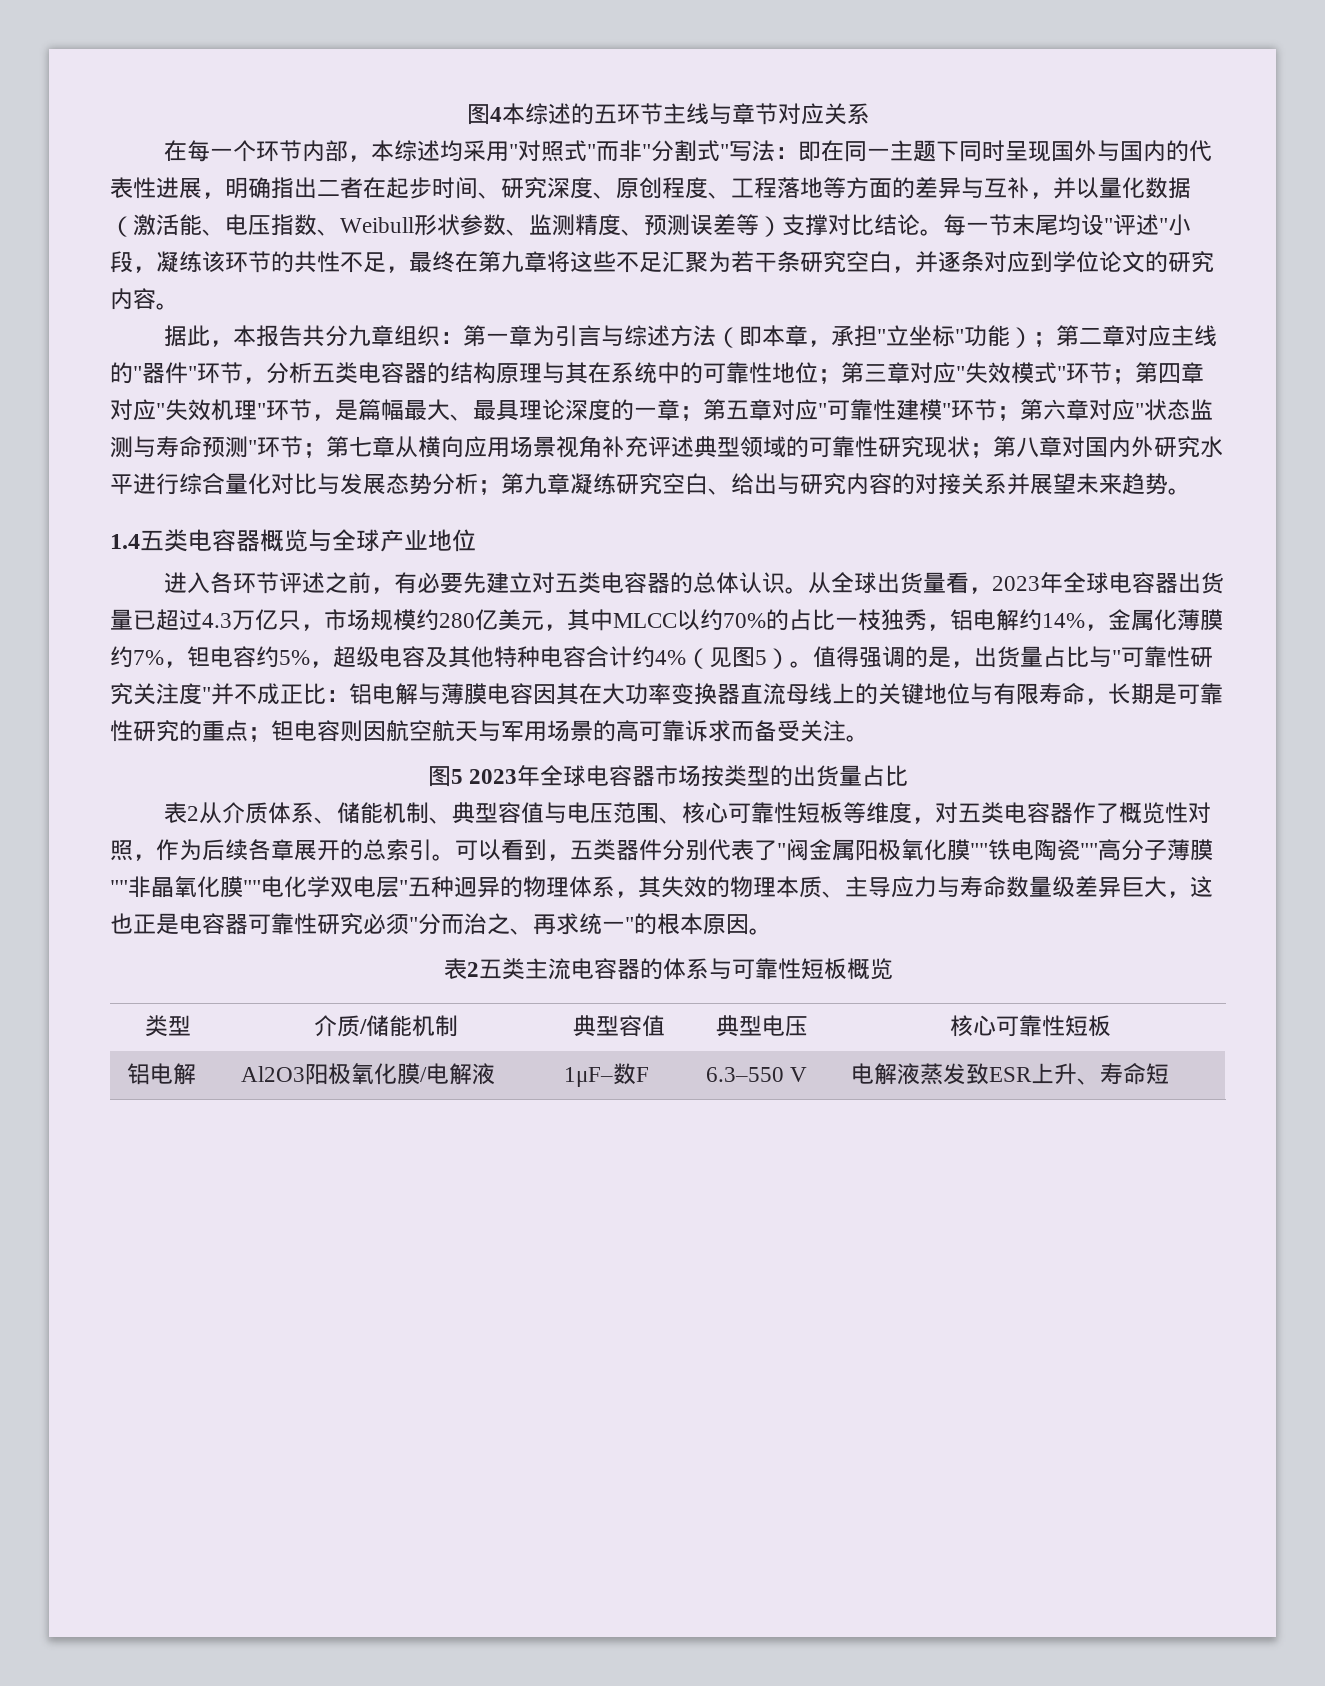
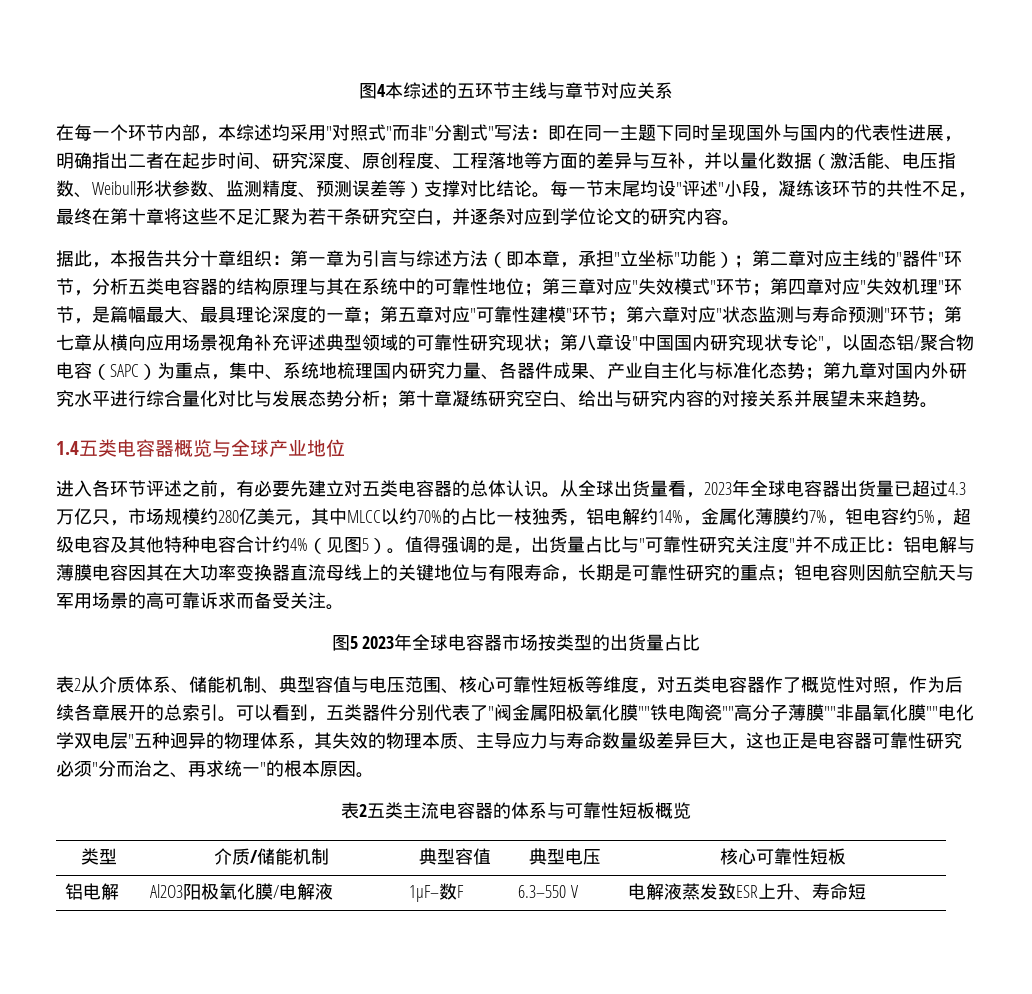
- 每一节末尾均设"评述"小段，凝练该环节的共性不足，最终在第九章将这些不足汇聚为若干条研究空白，并逐条对应到学位论文的研究内容。
+ 每一节末尾均设"评述"小段，凝练该环节的共性不足，最终在第十章将这些不足汇聚为若干条研究空白，并逐条对应到学位论文的研究内容。
- 据此，本报告共分九章组织：
+ 据此，本报告共分十章组织：
- 第八章对国内外研究水平进行综合量化对比与发展态势分析；
+ 第八章设"中国国内研究现状专论"，以固态铝/聚合物电容（SAPC）为重点，集中、系统地梳理国内研究力量、各器件成果、产业自主化与标准化态势；第九章对国内外研究水平进行综合量化对比与发展态势分析；
- 第九章凝练研究空白、给出与研究内容的对接关系并展望未来趋势。
+ 第十章凝练研究空白、给出与研究内容的对接关系并展望未来趋势。

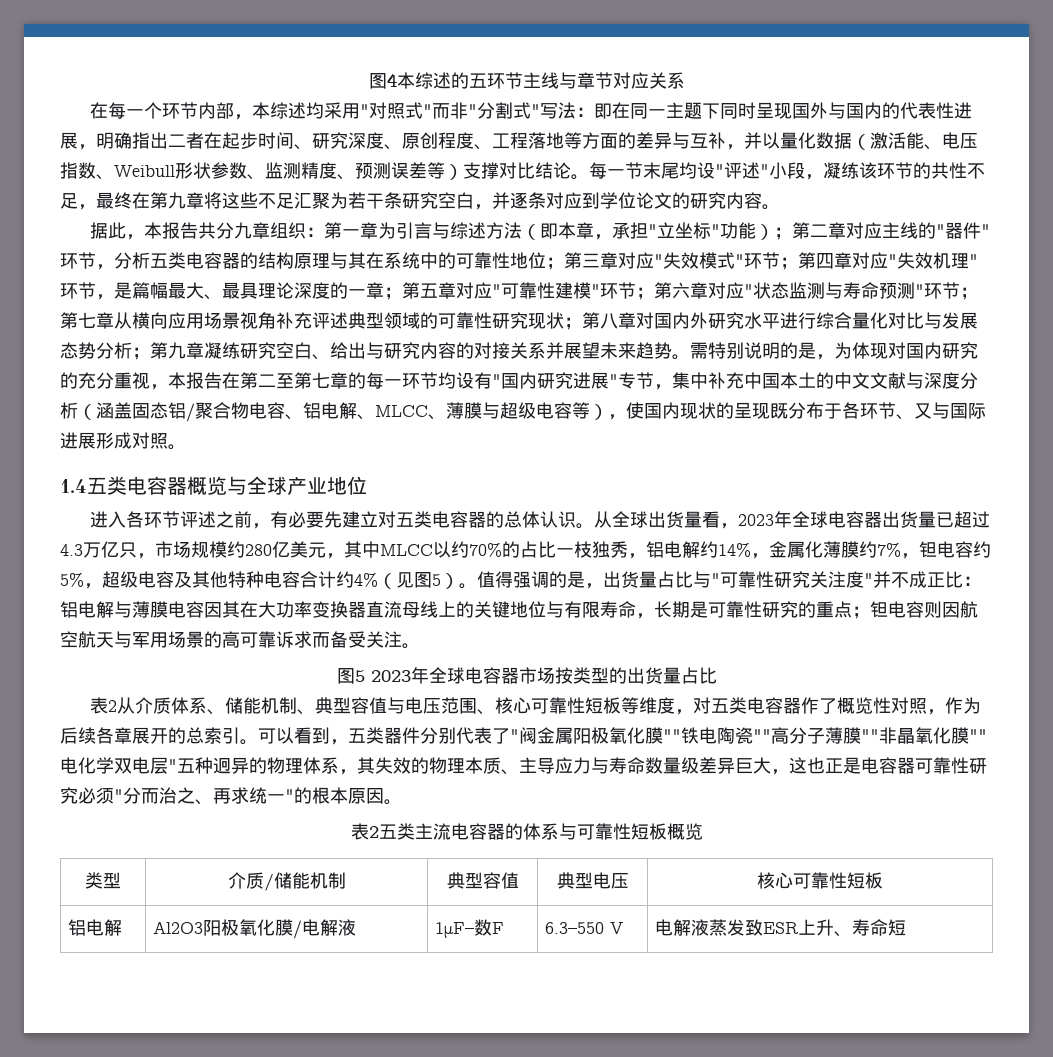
- 每一节末尾均设"评述"小段，凝练该环节的共性不足，最终在第十章将这些不足汇聚为若干条研究空白，并逐条对应到学位论文的研究内容。
+ 每一节末尾均设"评述"小段，凝练该环节的共性不足，最终在第九章将这些不足汇聚为若干条研究空白，并逐条对应到学位论文的研究内容。
- 据此，本报告共分十章组织：
+ 据此，本报告共分九章组织：
- 第八章设"中国国内研究现状专论"，以固态铝/聚合物电容（SAPC）为重点，集中、系统地梳理国内研究力量、各器件成果、产业自主化与标准化态势；第九章对国内外研究水平进行综合量化对比与发展态势分析；
+ 第八章对国内外研究水平进行综合量化对比与发展态势分析；
- 第十章凝练研究空白、给出与研究内容的对接关系并展望未来趋势。
+ 第九章凝练研究空白、给出与研究内容的对接关系并展望未来趋势。需特别说明的是，为体现对国内研究的充分重视，本报告在第二至第七章的每一环节均设有"国内研究进展"专节，集中补充中国本土的中文文献与深度分析（涵盖固态铝/聚合物电容、铝电解、MLCC、薄膜与超级电容等），使国内现状的呈现既分布于各环节、又与国际进展形成对照。

